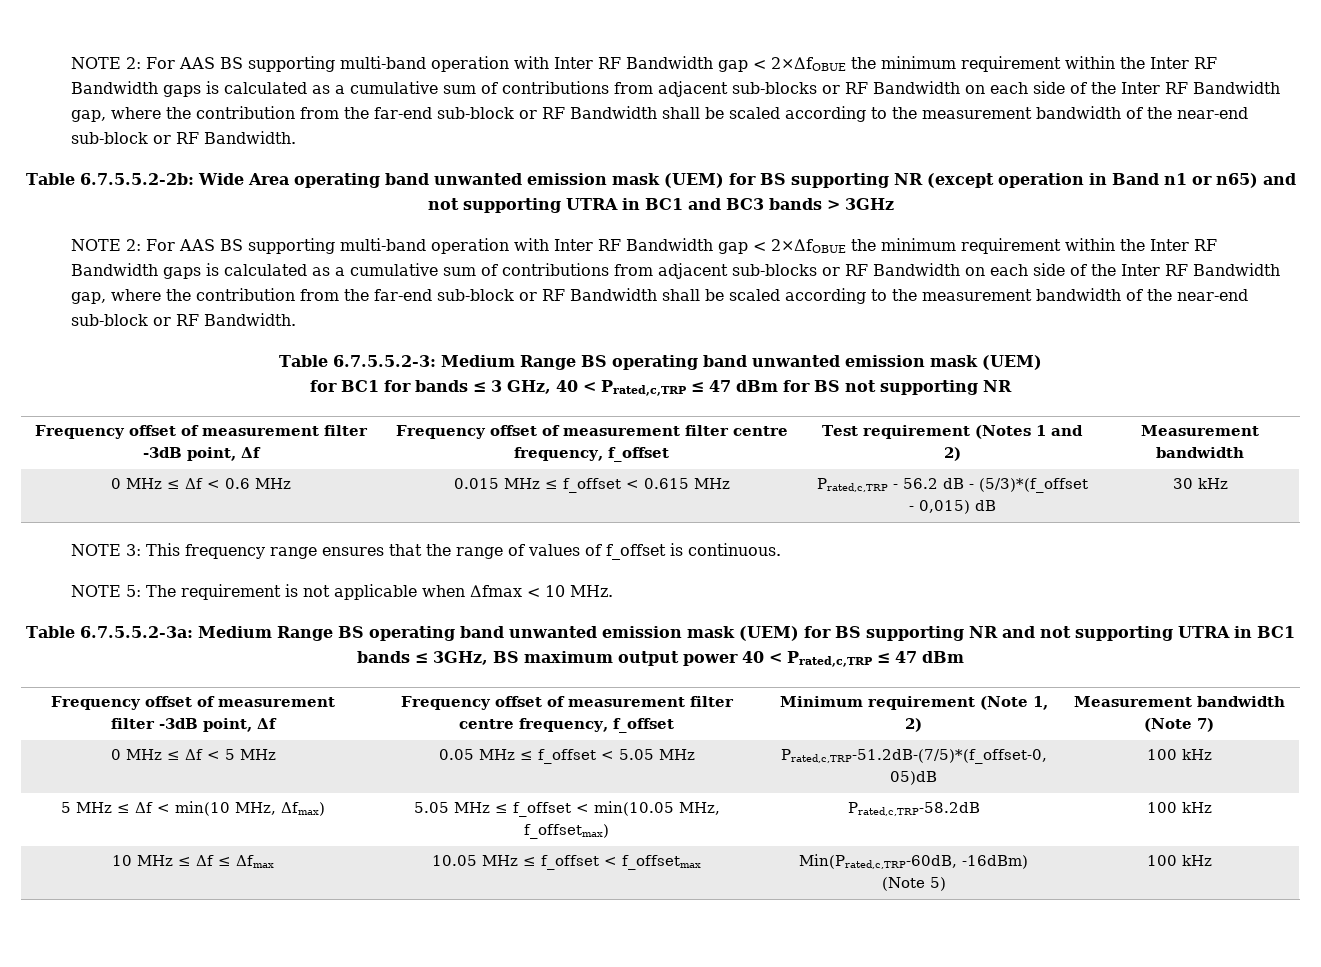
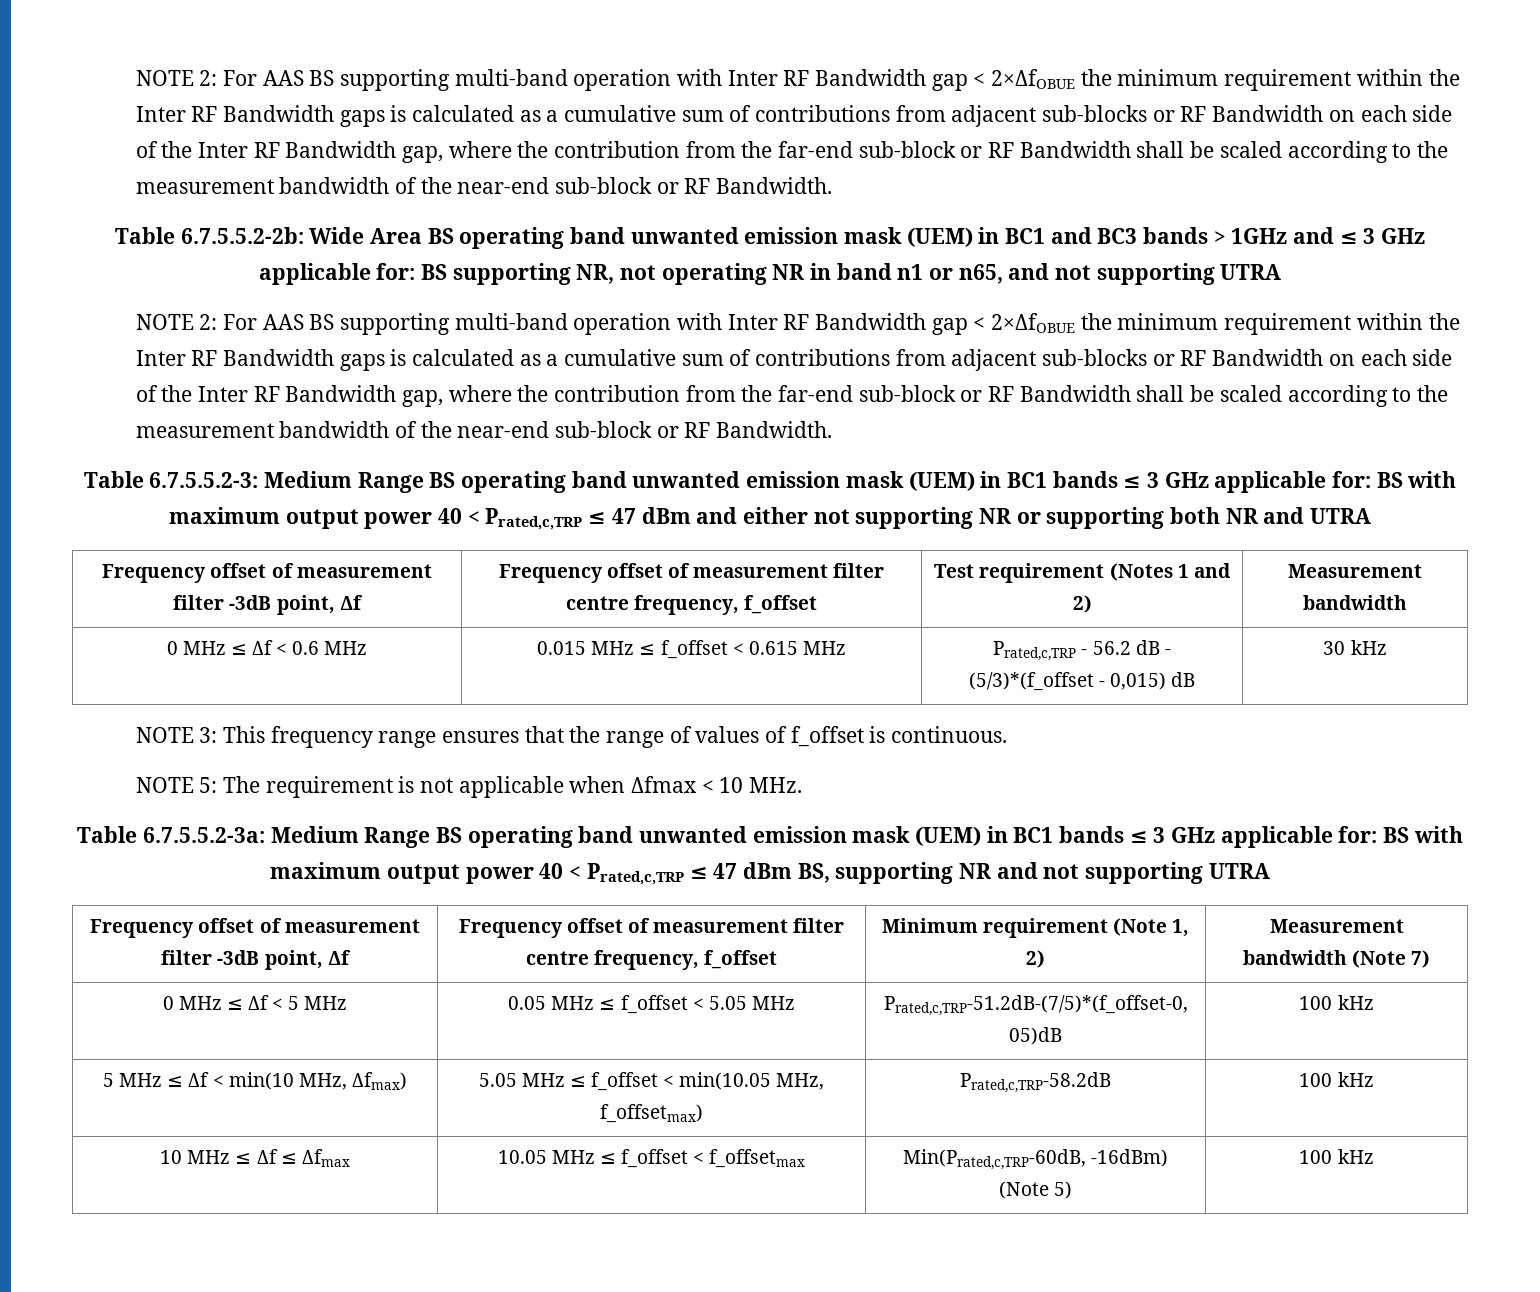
- Table 6.7.5.5.2-2b: Wide Area operating band unwanted emission mask (UEM) for BS supporting NR (except operation in Band n1 or n65) and not supporting UTRA in BC1 and BC3 bands > 3GHz
+ Table 6.7.5.5.2-2b: Wide Area BS operating band unwanted emission mask (UEM) in BC1 and BC3 bands > 1GHz and ≤ 3 GHz applicable for: BS supporting NR, not operating NR in band n1 or n65, and not supporting UTRA
- Table 6.7.5.5.2-3: Medium Range BS operating band unwanted emission mask (UEM)
- for BC1 for bands ≤ 3 GHz, 40 < Prated,c,TRP ≤ 47 dBm for BS not supporting NR
+ Table 6.7.5.5.2-3: Medium Range BS operating band unwanted emission mask (UEM) in BC1 bands ≤ 3 GHz applicable for: BS with maximum output power 40 < Prated,c,TRP ≤ 47 dBm and either not supporting NR or supporting both NR and UTRA
- Table 6.7.5.5.2-3a: Medium Range BS operating band unwanted emission mask (UEM) for BS supporting NR and not supporting UTRA in BC1 bands ≤ 3GHz, BS maximum output power 40 < Prated,c,TRP ≤ 47 dBm
+ Table 6.7.5.5.2-3a: Medium Range BS operating band unwanted emission mask (UEM) in BC1 bands ≤ 3 GHz applicable for: BS with maximum output power 40 < Prated,c,TRP ≤ 47 dBm BS, supporting NR and not supporting UTRA

